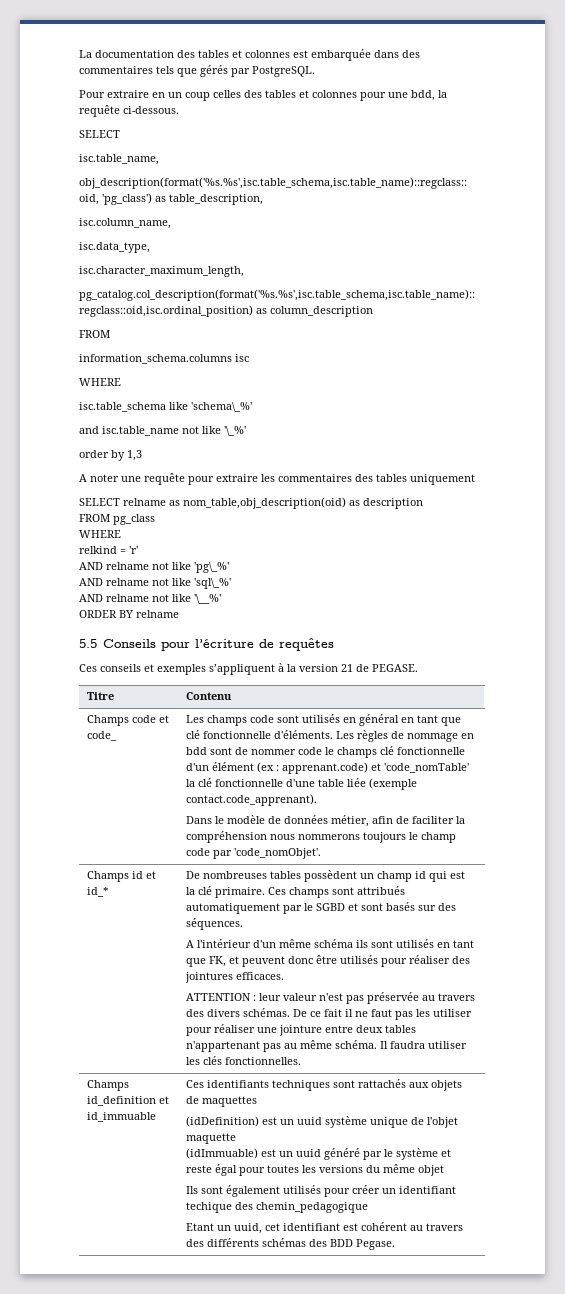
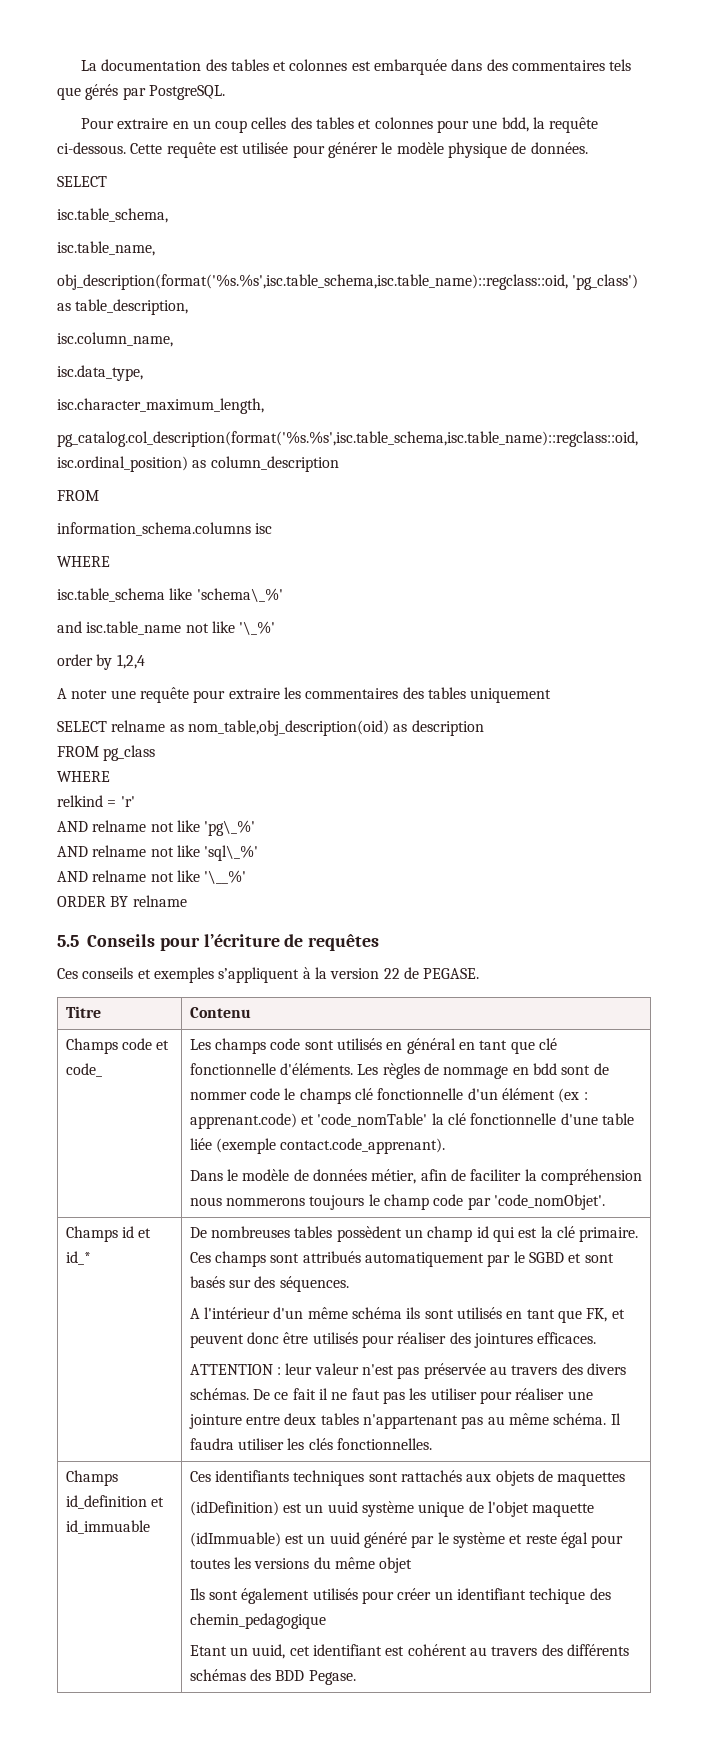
- Pour extraire en un coup celles des tables et colonnes pour une bdd, la requête ci-dessous.
+ Pour extraire en un coup celles des tables et colonnes pour une bdd, la requête ci-dessous. Cette requête est utilisée pour générer le modèle physique de données.
  SELECT
+ isc.table_schema,
- order by 1,3
+ order by 1,2,4
- Ces conseils et exemples s’appliquent à la version 21 de PEGASE.
+ Ces conseils et exemples s’appliquent à la version 22 de PEGASE.

